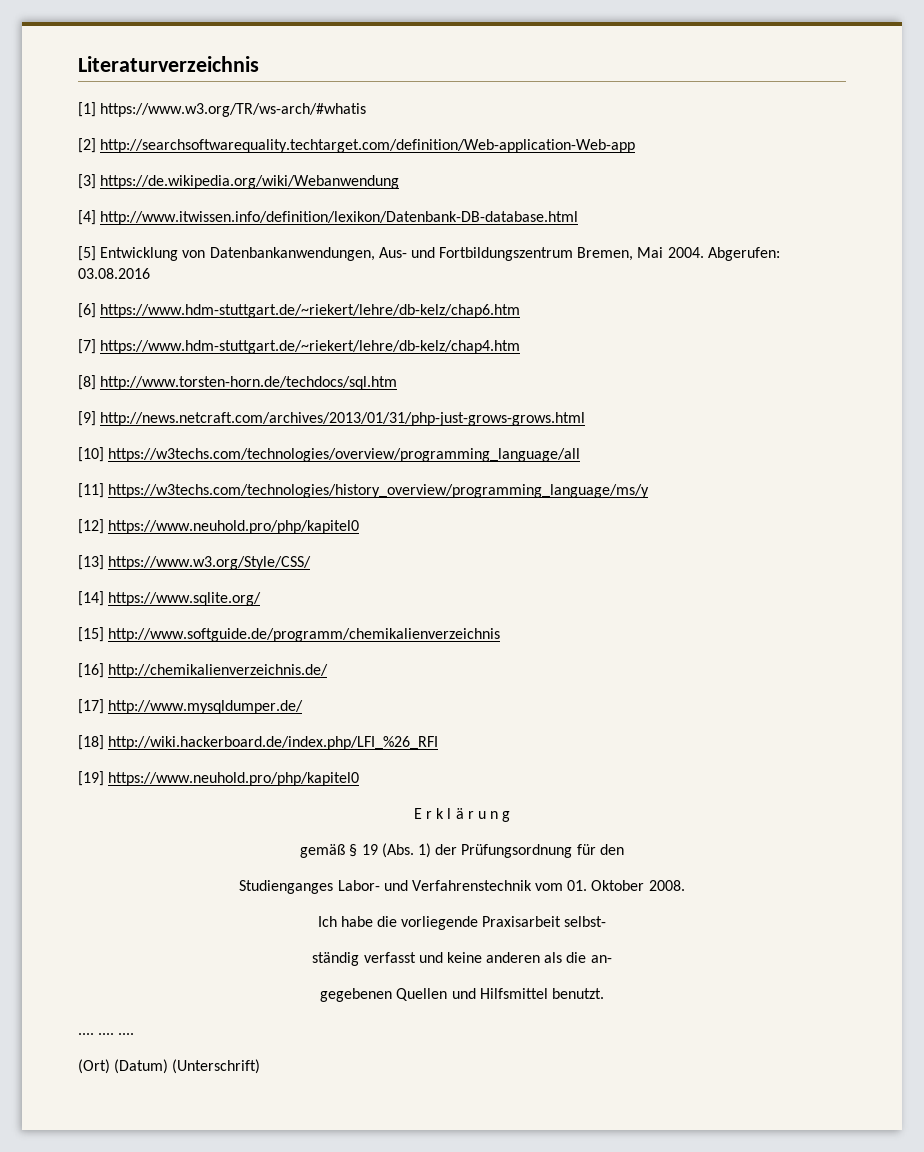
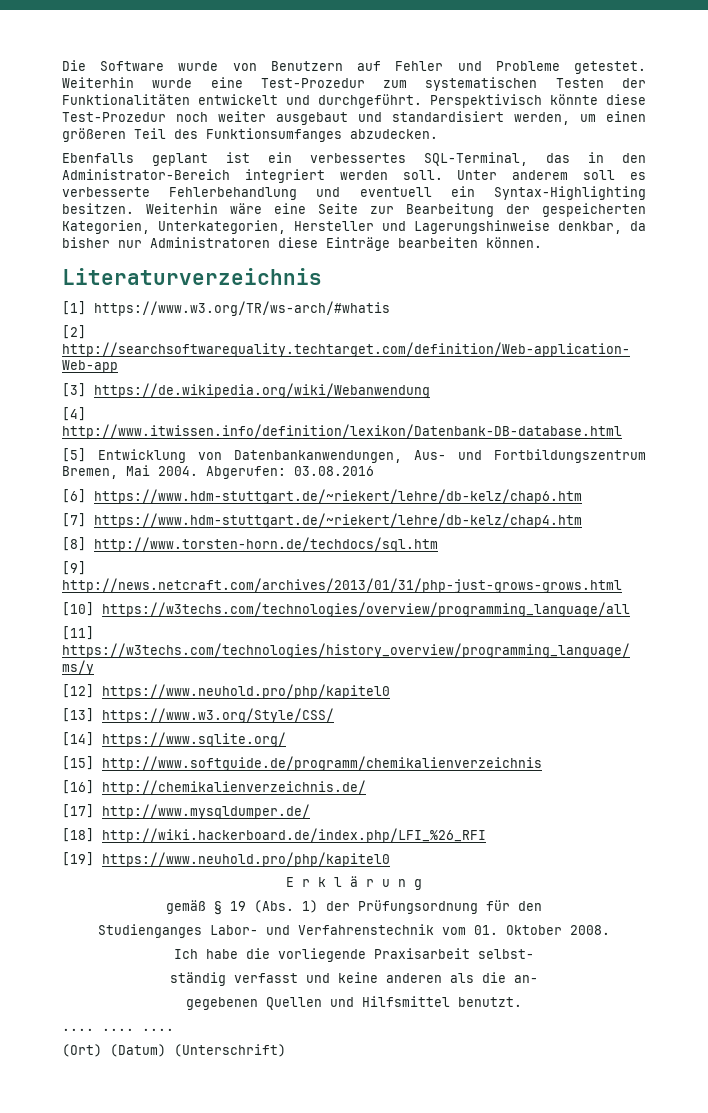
+ Die Software wurde von Benutzern auf Fehler und Probleme getestet. Weiterhin wurde eine Test-Prozedur zum systematischen Testen der Funktionalitäten entwickelt und durchgeführt. Perspektivisch könnte diese Test-Prozedur noch weiter ausgebaut und standardisiert werden, um einen größeren Teil des Funktionsumfanges abzudecken.
+ Ebenfalls geplant ist ein verbessertes SQL-Terminal, das in den Administrator-Bereich integriert werden soll. Unter anderem soll es verbesserte Fehlerbehandlung und eventuell ein Syntax-Highlighting besitzen. Weiterhin wäre eine Seite zur Bearbeitung der gespeicherten Kategorien, Unterkategorien, Hersteller und Lagerungshinweise denkbar, da bisher nur Administratoren diese Einträge bearbeiten können.

